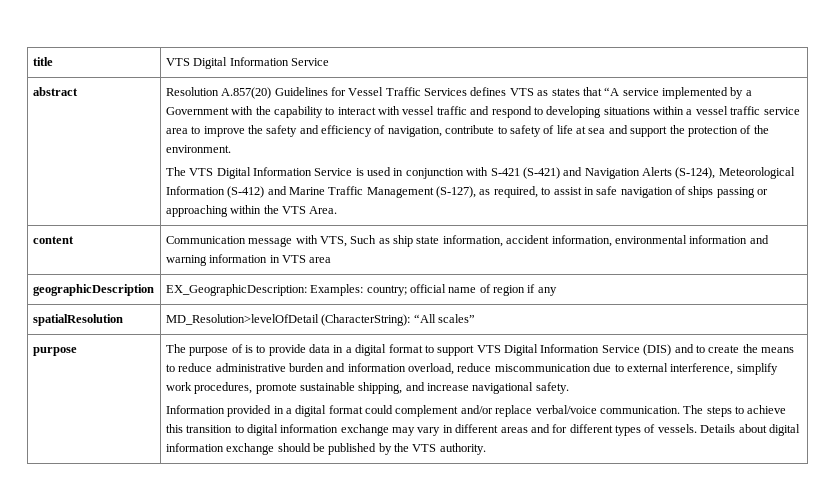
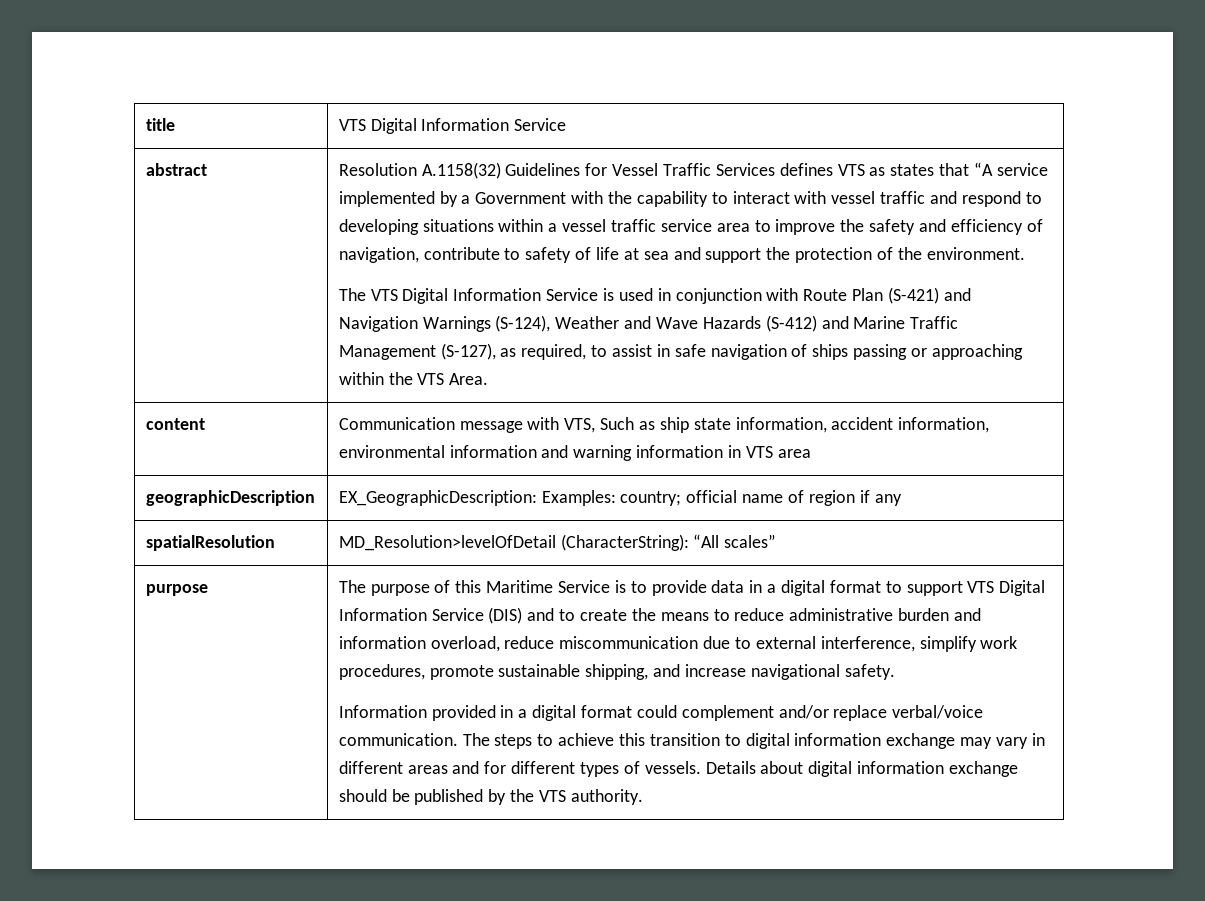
- Resolution A.857(20) Guidelines for Vessel Traffic Services defines VTS as states that “A service implemented by a Government with the capability to interact with vessel traffic and respond to developing situations within a vessel traffic service area to improve the safety and efficiency of navigation, contribute to safety of life at sea and support the protection of the environment.
+ Resolution A.1158(32) Guidelines for Vessel Traffic Services defines VTS as states that “A service implemented by a Government with the capability to interact with vessel traffic and respond to developing situations within a vessel traffic service area to improve the safety and efficiency of navigation, contribute to safety of life at sea and support the protection of the environment.
- The VTS Digital Information Service is used in conjunction with S-421 (S-421) and Navigation Alerts (S-124), Meteorological Information (S-412) and Marine Traffic Management (S-127), as required, to assist in safe navigation of ships passing or approaching within the VTS Area.
+ The VTS Digital Information Service is used in conjunction with Route Plan (S-421) and Navigation Warnings (S-124), Weather and Wave Hazards (S-412) and Marine Traffic Management (S-127), as required, to assist in safe navigation of ships passing or approaching within the VTS Area.
- The purpose of is to provide data in a digital format to support VTS Digital Information Service (DIS) and to create the means to reduce administrative burden and information overload, reduce miscommunication due to external interference, simplify work procedures, promote sustainable shipping, and increase navigational safety.
+ The purpose of this Maritime Service is to provide data in a digital format to support VTS Digital Information Service (DIS) and to create the means to reduce administrative burden and information overload, reduce miscommunication due to external interference, simplify work procedures, promote sustainable shipping, and increase navigational safety.

